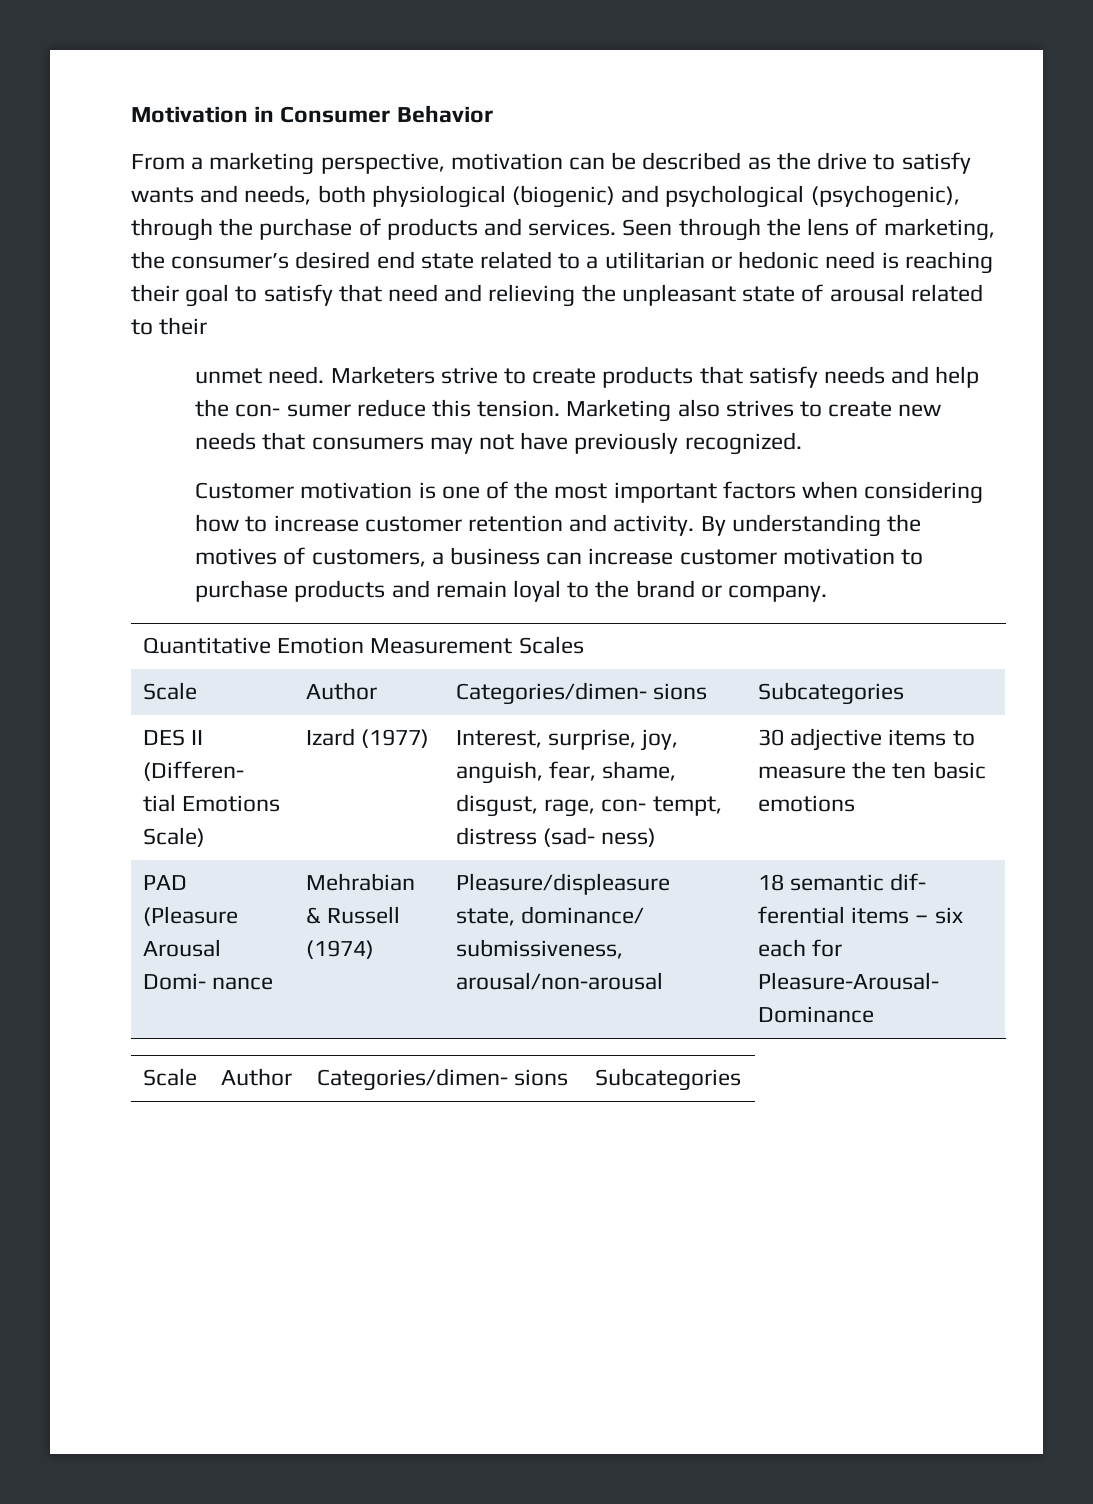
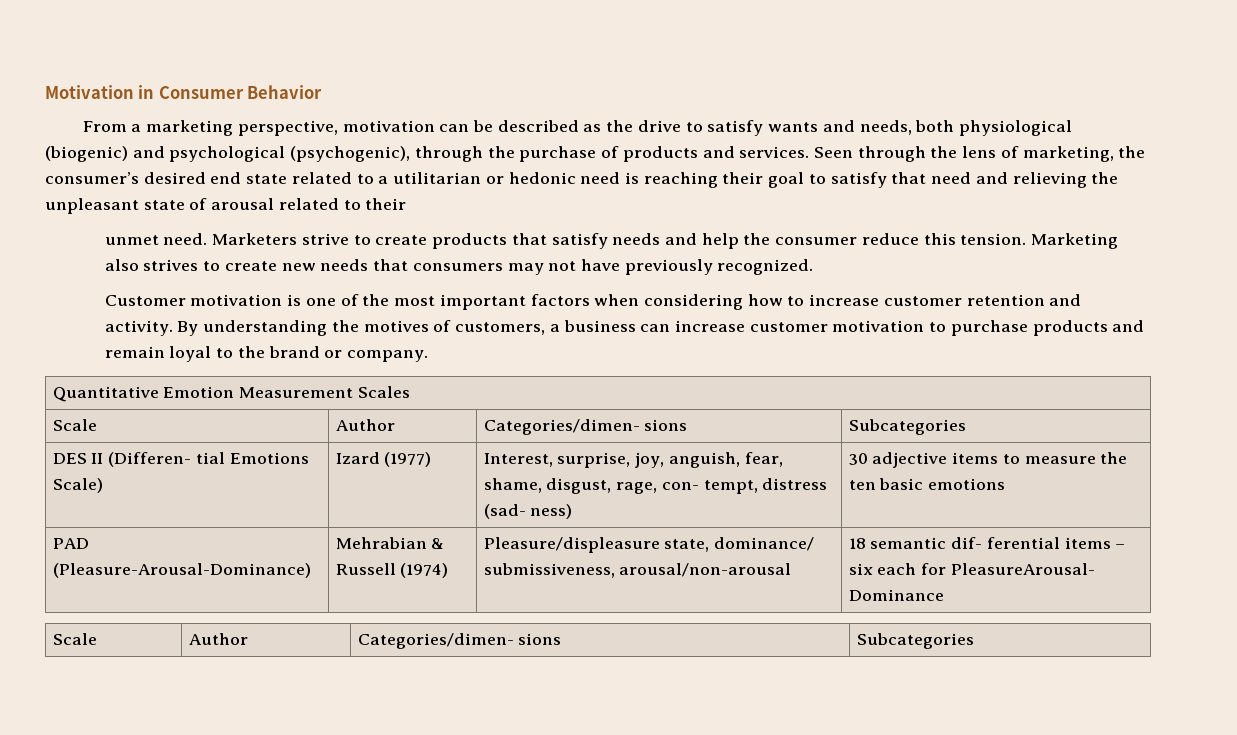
- Marketers strive to create products that satisfy needs and help the con- sumer reduce this tension.
+ Marketers strive to create products that satisfy needs and help the consumer reduce this tension.
- PAD (Pleasure Arousal Domi- nance | Mehrabian & Russell (1974) | Pleasure/displeasure state, dominance/ submissiveness, arousal/non-arousal | 18 semantic dif- ferential items – six each for Pleasure-Arousal- Dominance
+ PAD (Pleasure-Arousal-Dominance) | Mehrabian & Russell (1974) | Pleasure/displeasure state, dominance/ submissiveness, arousal/non-arousal | 18 semantic dif- ferential items – six each for PleasureArousal- Dominance

